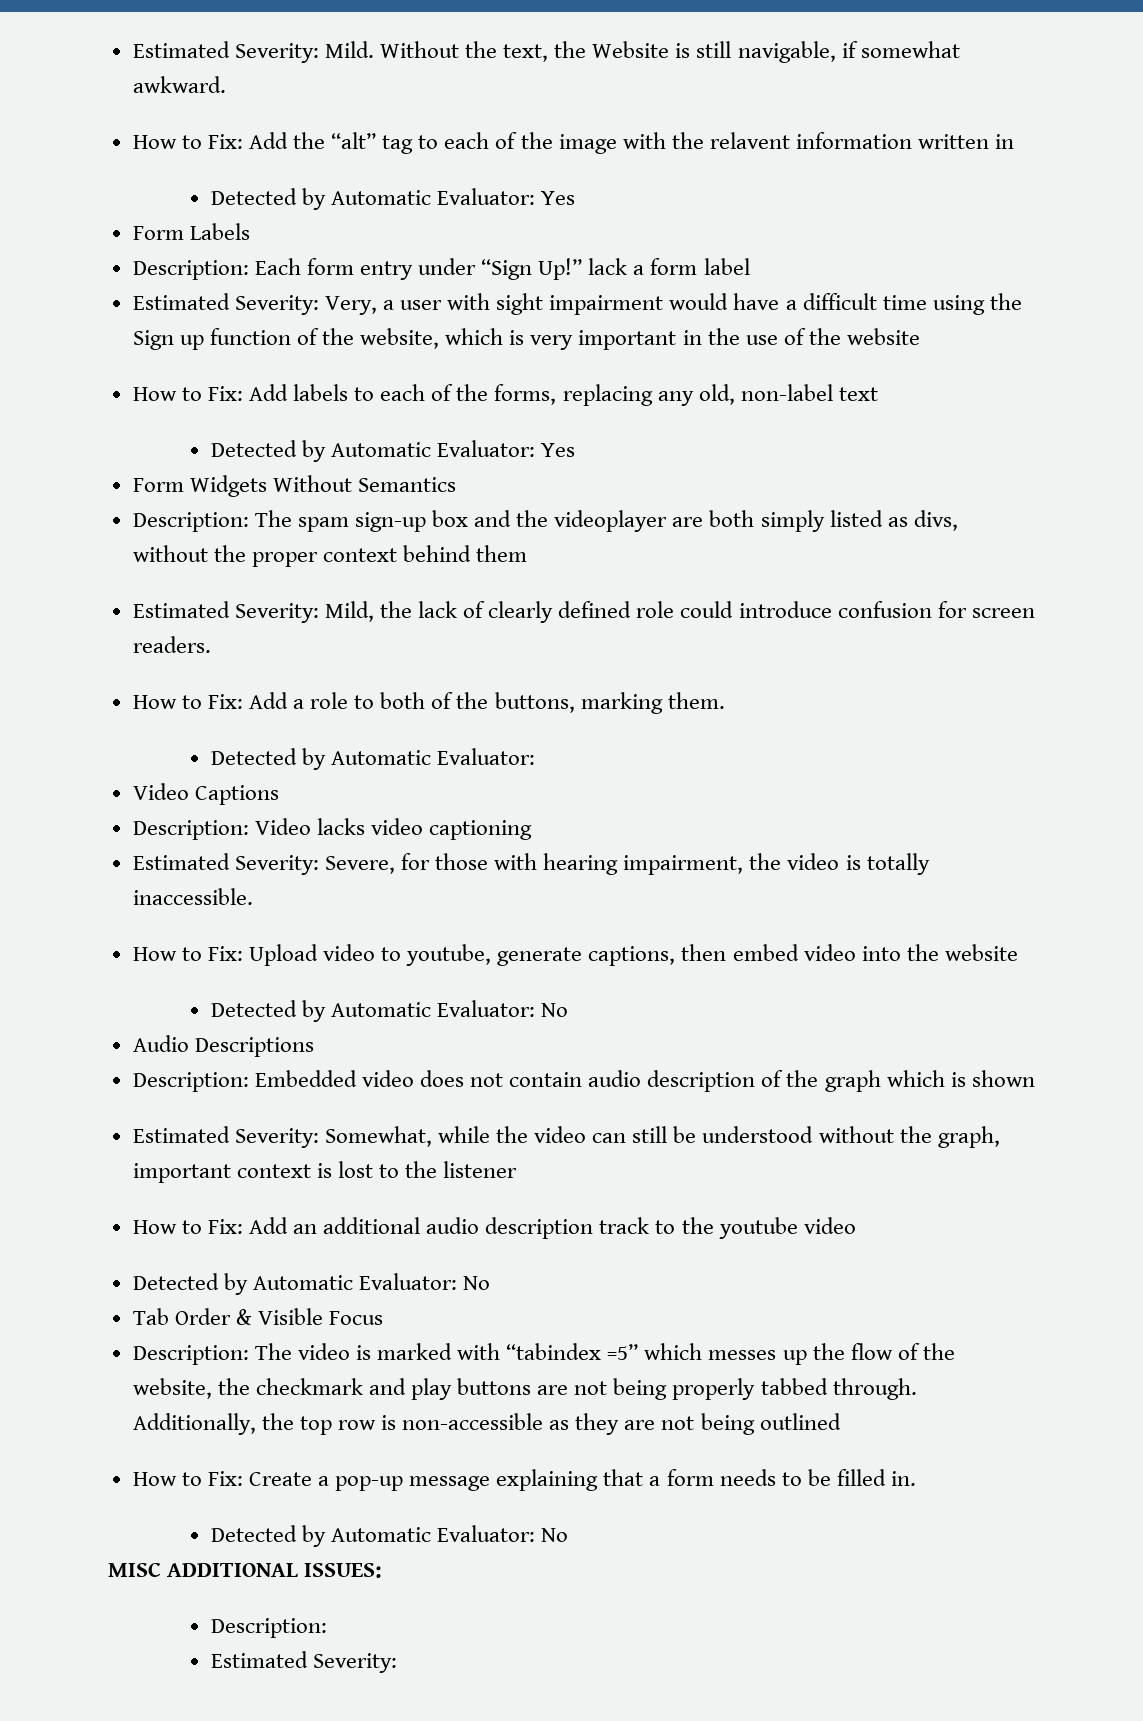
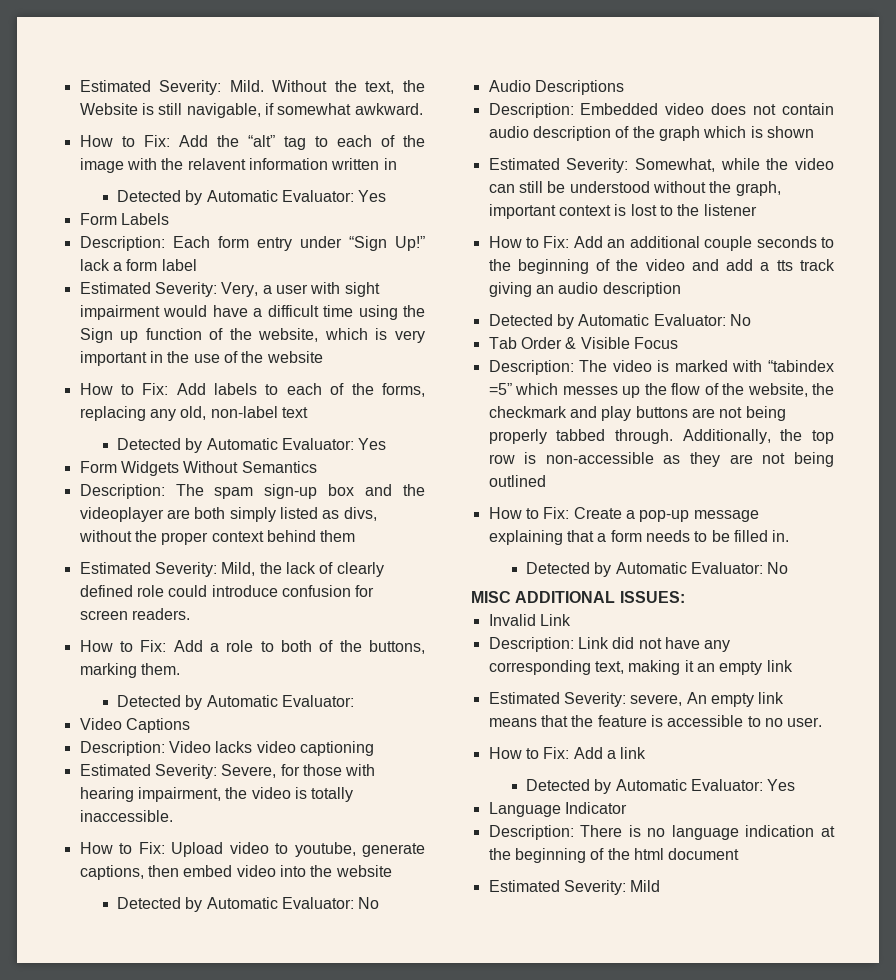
- How to Fix: Add an additional audio description track to the youtube video
+ How to Fix: Add an additional couple seconds to the beginning of the video and add a tts track giving an audio description
  MISC ADDITIONAL ISSUES:
- Description:
- Estimated Severity:
+ Invalid Link
+ Description: Link did not have any corresponding text, making it an empty link
+ Estimated Severity: severe, An empty link means that the feature is accessible to no user.
+ How to Fix: Add a link
+ Detected by Automatic Evaluator: Yes
+ Language Indicator
+ Description: There is no language indication at the beginning of the html document
+ Estimated Severity: Mild

